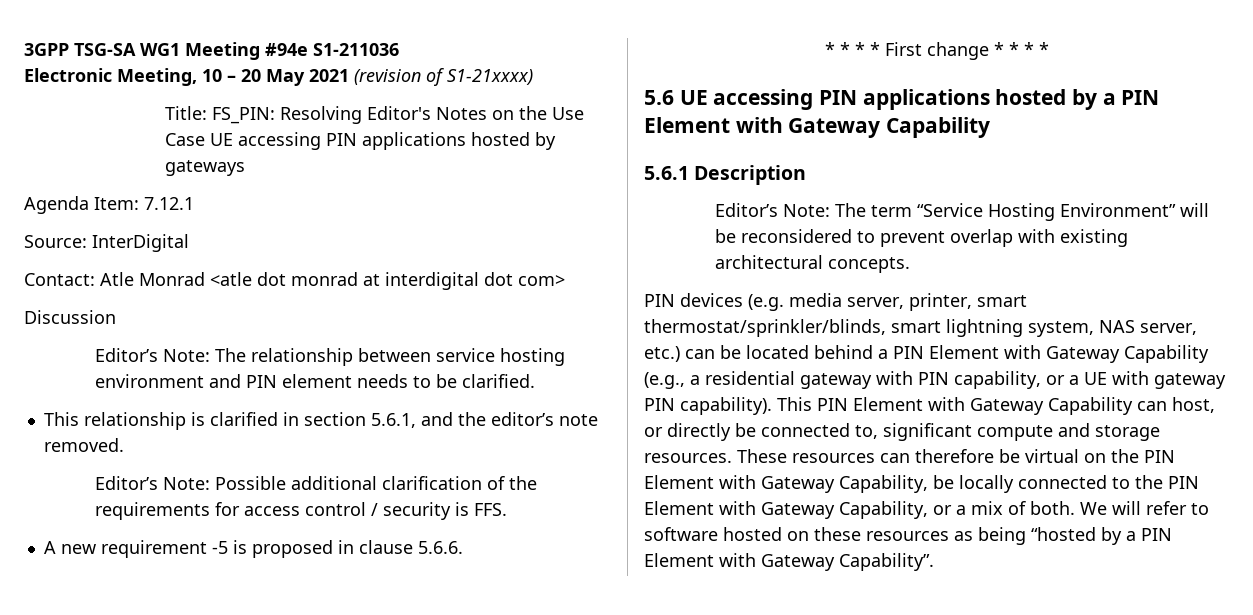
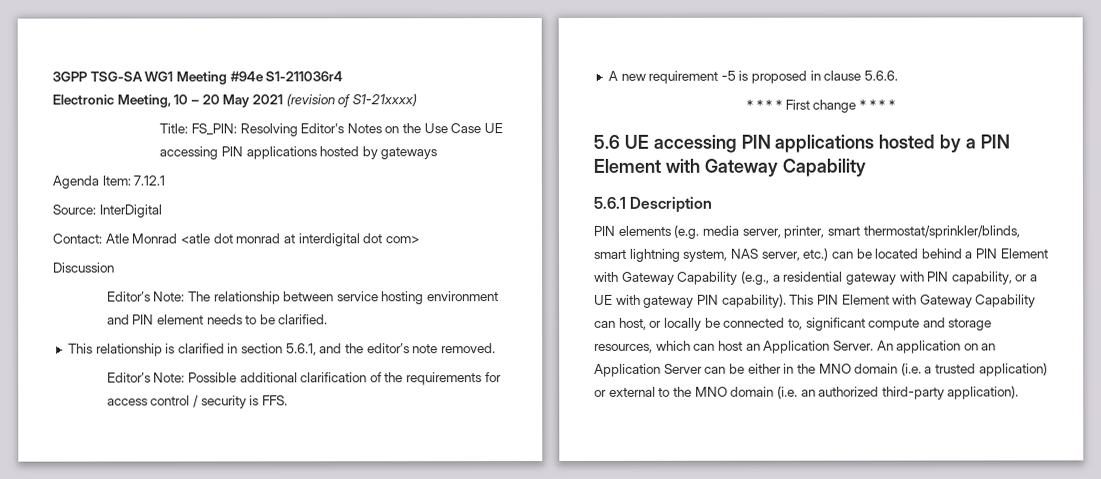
- 3GPP TSG-SA WG1 Meeting #94e S1-211036
+ 3GPP TSG-SA WG1 Meeting #94e S1-211036r4
- Editor’s Note: The term “Service Hosting Environment” will be reconsidered to prevent overlap with existing architectural concepts.
- PIN devices (e.g. media server, printer, smart thermostat/sprinkler/blinds, smart lightning system, NAS server, etc.) can be located behind a PIN Element with Gateway Capability (e.g., a residential gateway with PIN capability, or a UE with gateway PIN capability).
+ PIN elements (e.g. media server, printer, smart thermostat/sprinkler/blinds, smart lightning system, NAS server, etc.) can be located behind a PIN Element with Gateway Capability (e.g., a residential gateway with PIN capability, or a UE with gateway PIN capability).
- This PIN Element with Gateway Capability can host, or directly be connected to, significant compute and storage resources. These resources can therefore be virtual on the PIN Element with Gateway Capability, be locally connected to the PIN Element with Gateway Capability, or a mix of both. We will refer to software hosted on these resources as being “hosted by a PIN Element with Gateway Capability”.
+ This PIN Element with Gateway Capability can host, or locally be connected to, significant compute and storage resources, which can host an Application Server. An application on an Application Server can be either in the MNO domain (i.e. a trusted application) or external to the MNO domain (i.e. an authorized third-party application).

